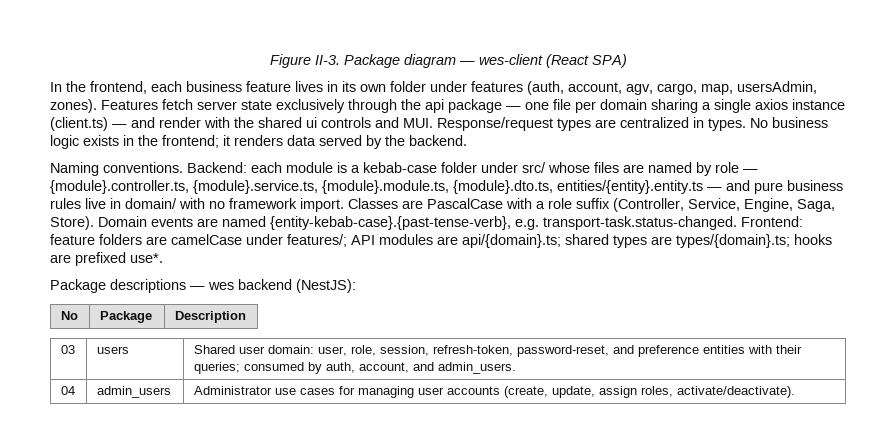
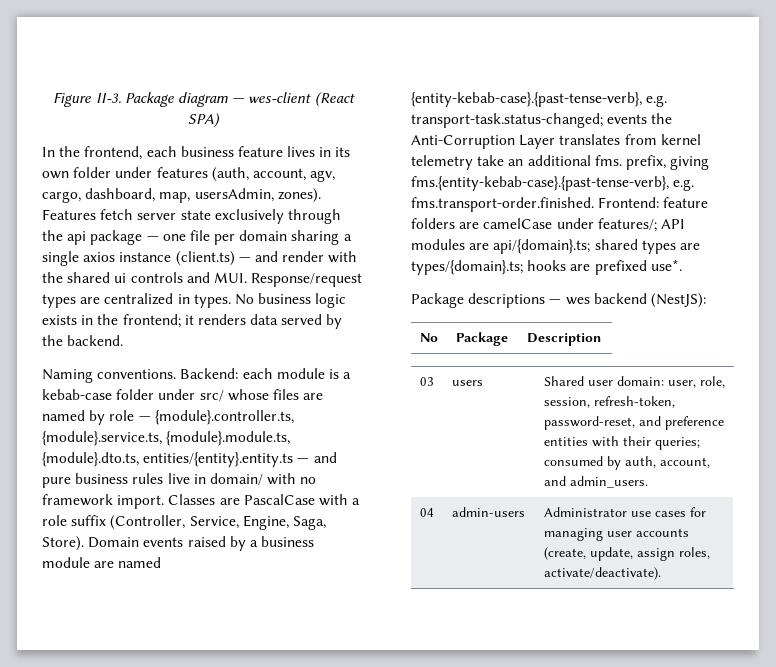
- In the frontend, each business feature lives in its own folder under features (auth, account, agv, cargo, map, usersAdmin, zones).
+ In the frontend, each business feature lives in its own folder under features (auth, account, agv, cargo, dashboard, map, usersAdmin, zones).
- Domain events are named {entity-kebab-case}.{past-tense-verb}, e.g. transport-task.status-changed. Frontend: feature folders are camelCase under features/; API modules are api/{domain}.ts; shared types are types/{domain}.ts; hooks are prefixed use*.
+ Domain events raised by a business module are named {entity-kebab-case}.{past-tense-verb}, e.g. transport-task.status-changed; events the Anti-Corruption Layer translates from kernel telemetry take an additional fms. prefix, giving fms.{entity-kebab-case}.{past-tense-verb}, e.g. fms.transport-order.finished. Frontend: feature folders are camelCase under features/; API modules are api/{domain}.ts; shared types are types/{domain}.ts; hooks are prefixed use*.
- 04 | admin_users | Administrator use cases for managing user accounts (create, update, assign roles, activate/deactivate).
+ 04 | admin-users | Administrator use cases for managing user accounts (create, update, assign roles, activate/deactivate).

